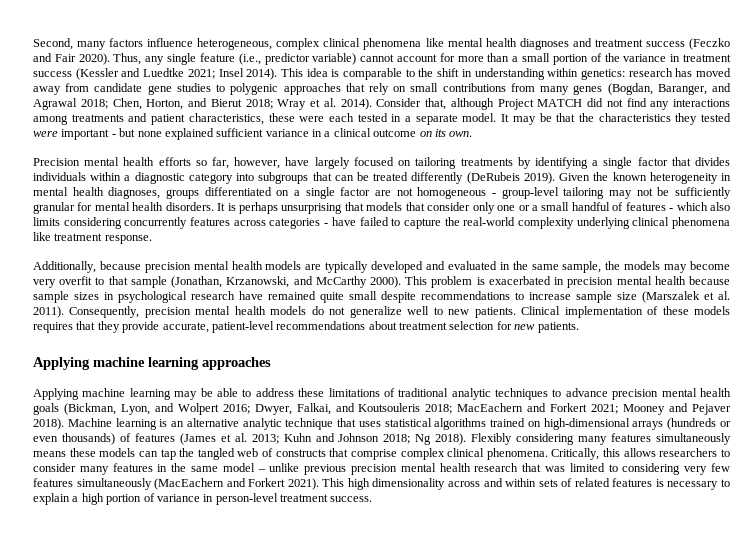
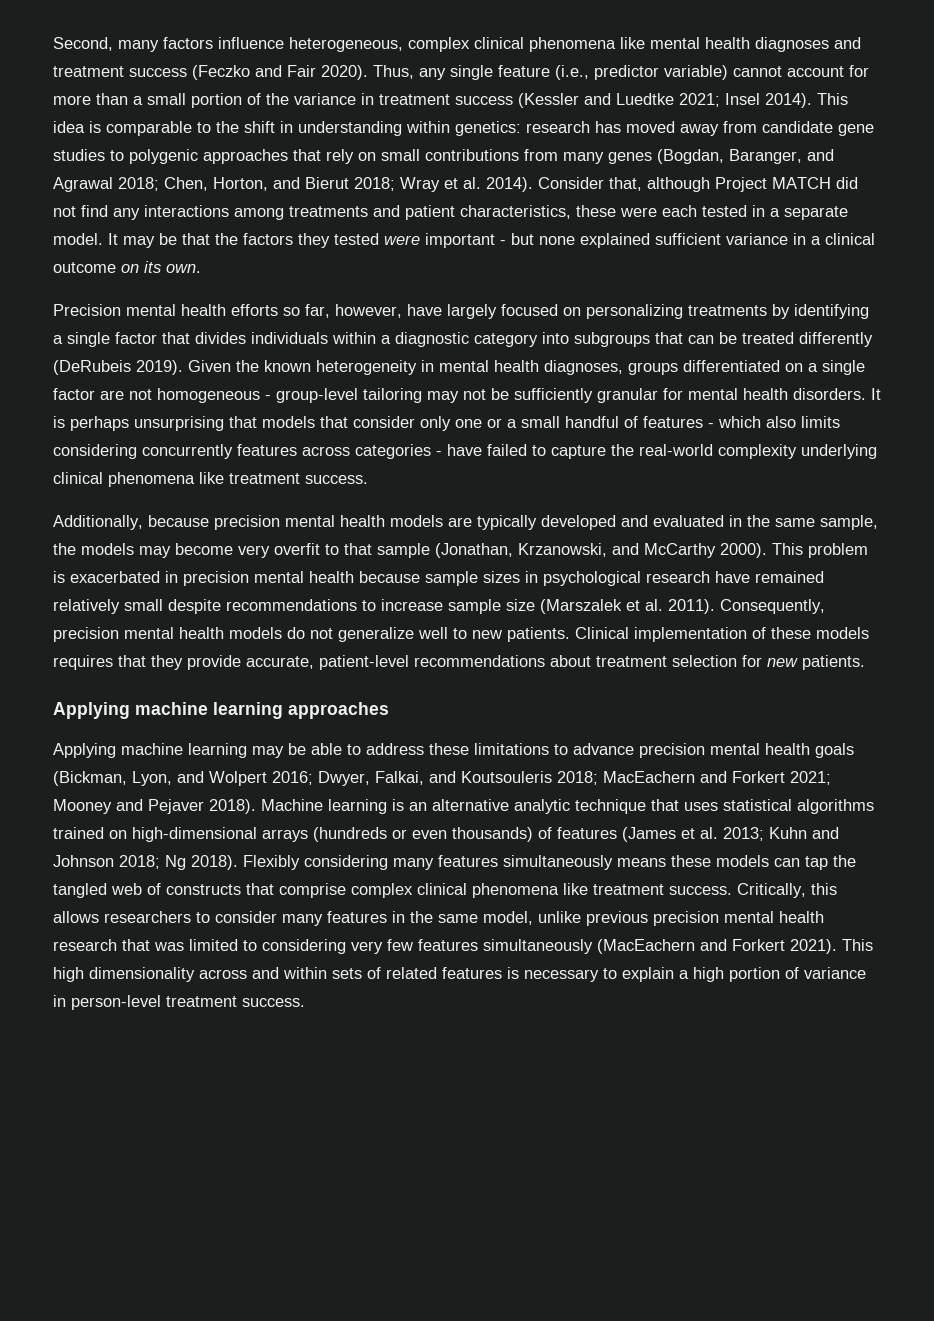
- It may be that the characteristics they tested were important - but none explained sufficient variance in a clinical outcome on its own.
+ It may be that the factors they tested were important - but none explained sufficient variance in a clinical outcome on its own.
- Precision mental health efforts so far, however, have largely focused on tailoring treatments by identifying a single factor that divides individuals within a diagnostic category into subgroups that can be treated differently (DeRubeis 2019).
+ Precision mental health efforts so far, however, have largely focused on personalizing treatments by identifying a single factor that divides individuals within a diagnostic category into subgroups that can be treated differently (DeRubeis 2019).
- It is perhaps unsurprising that models that consider only one or a small handful of features - which also limits considering concurrently features across categories - have failed to capture the real-world complexity underlying clinical phenomena like treatment response.
+ It is perhaps unsurprising that models that consider only one or a small handful of features - which also limits considering concurrently features across categories - have failed to capture the real-world complexity underlying clinical phenomena like treatment success.
- This problem is exacerbated in precision mental health because sample sizes in psychological research have remained quite small despite recommendations to increase sample size (Marszalek et al. 2011).
+ This problem is exacerbated in precision mental health because sample sizes in psychological research have remained relatively small despite recommendations to increase sample size (Marszalek et al. 2011).
- Applying machine learning may be able to address these limitations of traditional analytic techniques to advance precision mental health goals (Bickman, Lyon, and Wolpert 2016; Dwyer, Falkai, and Koutsouleris 2018; MacEachern and Forkert 2021; Mooney and Pejaver 2018).
+ Applying machine learning may be able to address these limitations to advance precision mental health goals (Bickman, Lyon, and Wolpert 2016; Dwyer, Falkai, and Koutsouleris 2018; MacEachern and Forkert 2021; Mooney and Pejaver 2018).
- Flexibly considering many features simultaneously means these models can tap the tangled web of constructs that comprise complex clinical phenomena.
+ Flexibly considering many features simultaneously means these models can tap the tangled web of constructs that comprise complex clinical phenomena like treatment success.
- Critically, this allows researchers to consider many features in the same model – unlike previous precision mental health research that was limited to considering very few features simultaneously (MacEachern and Forkert 2021).
+ Critically, this allows researchers to consider many features in the same model, unlike previous precision mental health research that was limited to considering very few features simultaneously (MacEachern and Forkert 2021).

